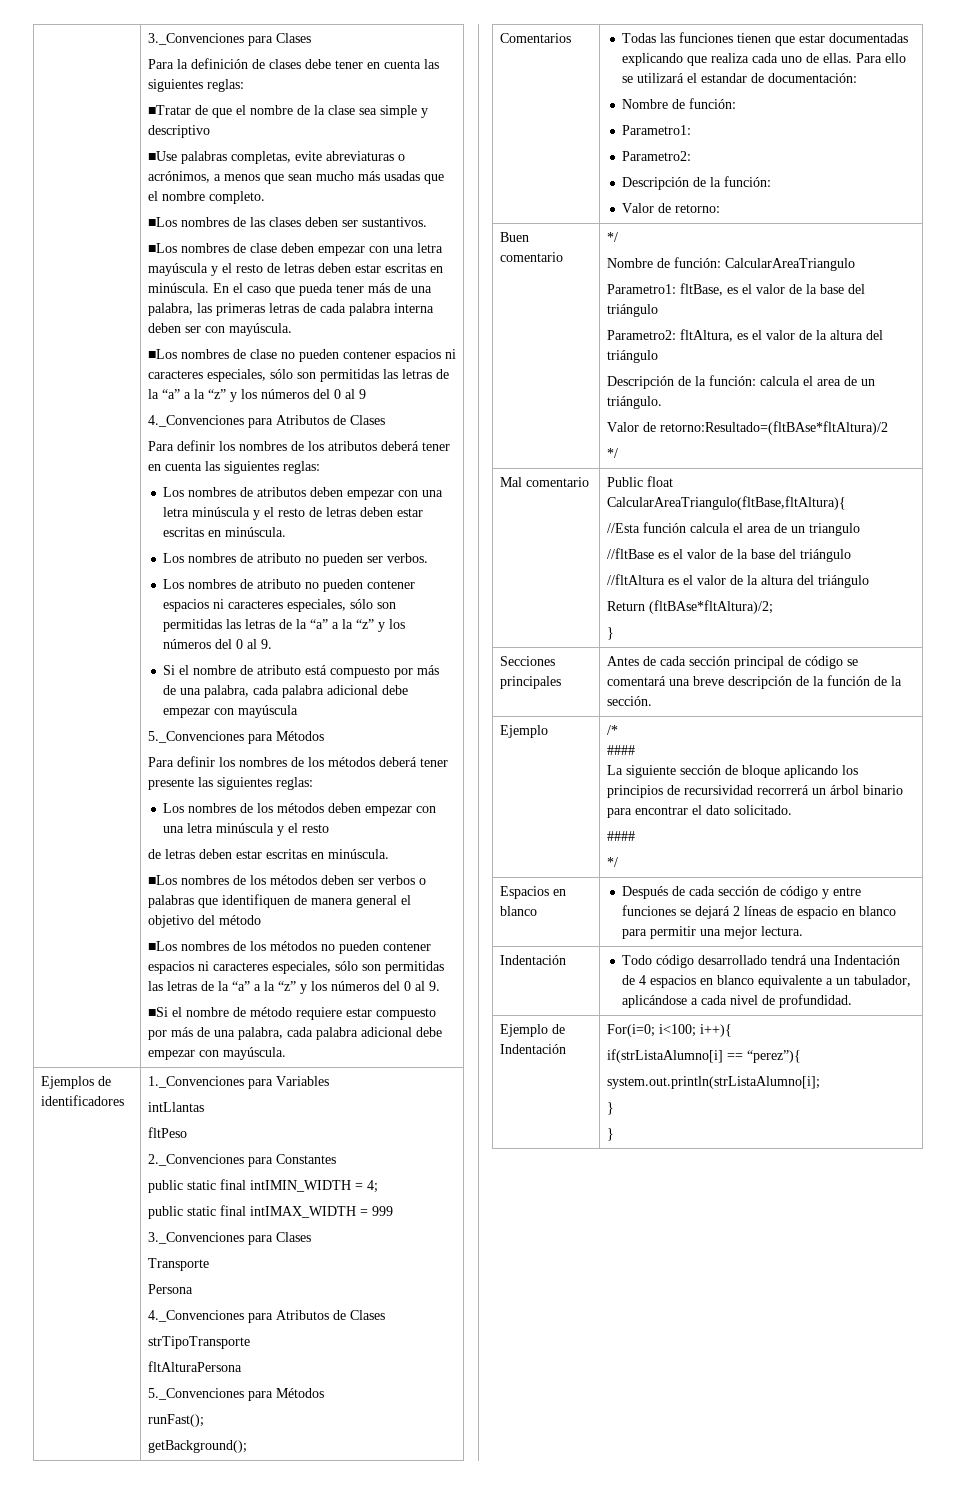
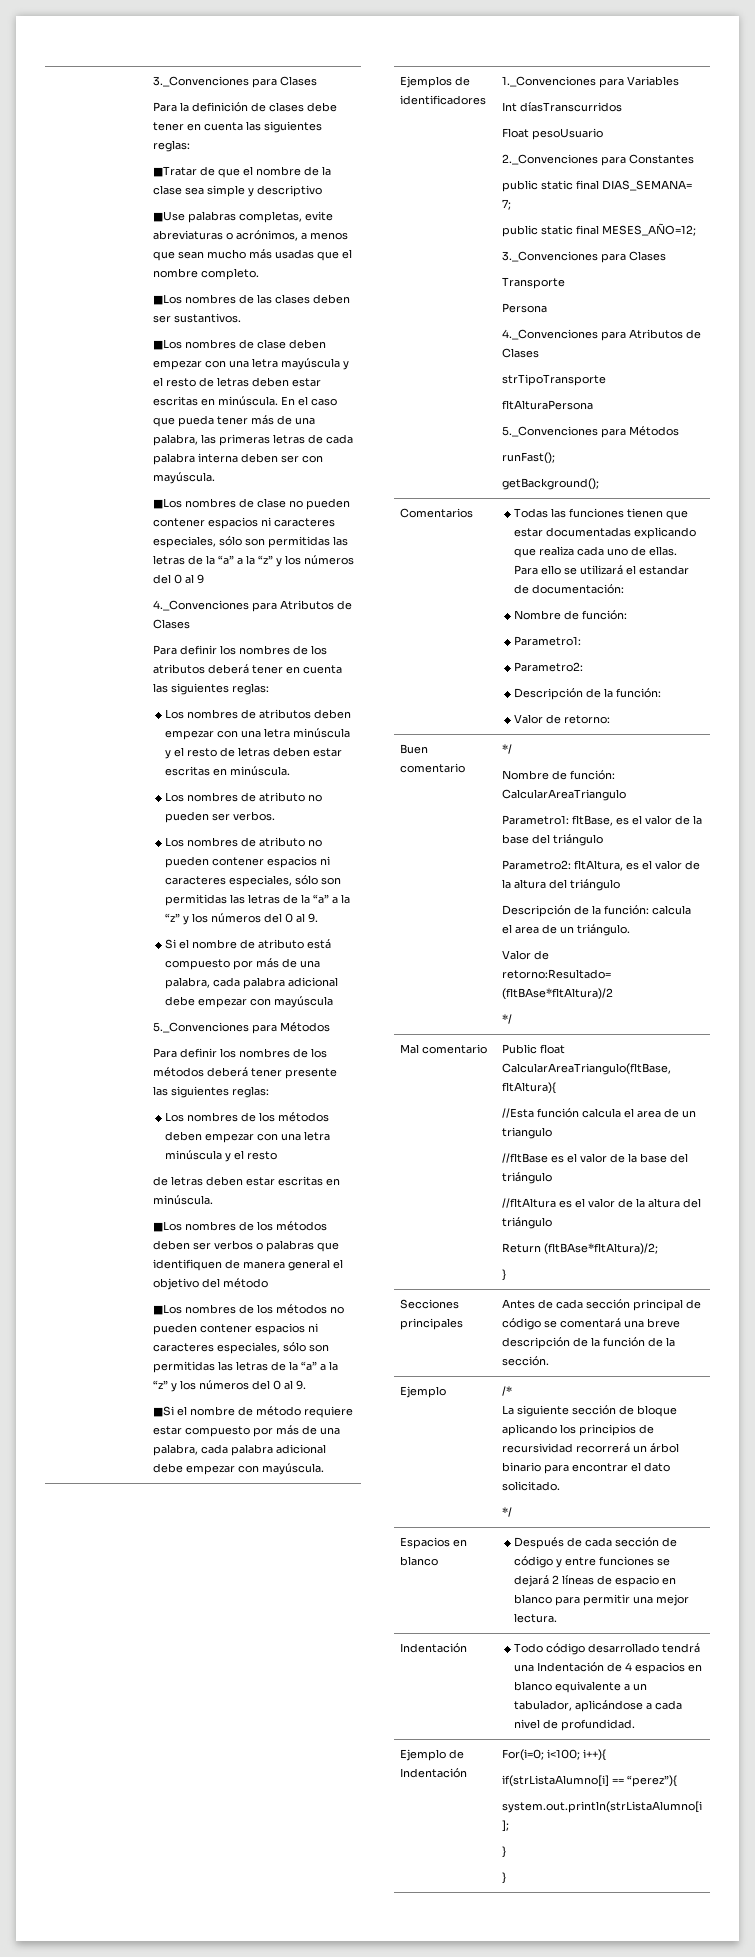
  Ejemplos de identificadores | 1._Convenciones para Variables
- intLlantas
- fltPeso
+ Int díasTranscurridos
+ Float pesoUsuario
  2._Convenciones para Constantes
- public static final intIMIN_WIDTH = 4;
- public static final intIMAX_WIDTH = 999
+ public static final DIAS_SEMANA= 7;
+ public static final MESES_AÑO=12;
  Ejemplo | /*
- ####
  La siguiente sección de bloque aplicando los principios de recursividad recorrerá un árbol binario para encontrar el dato solicitado.
- ####

